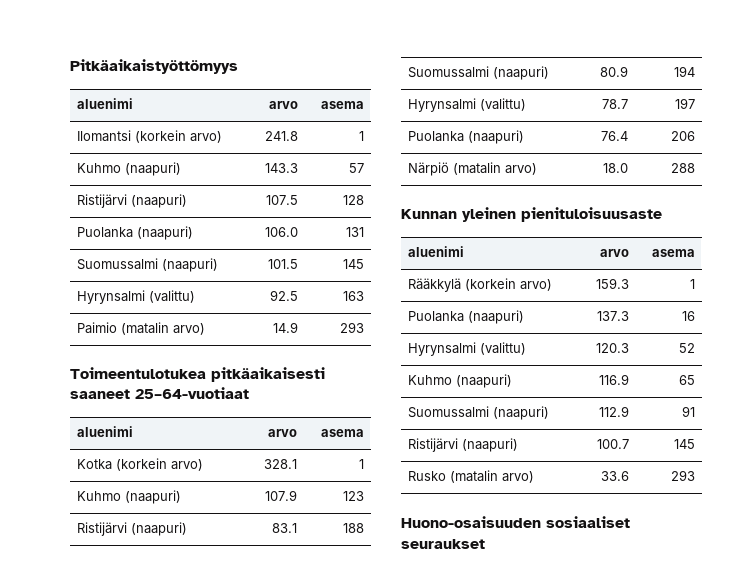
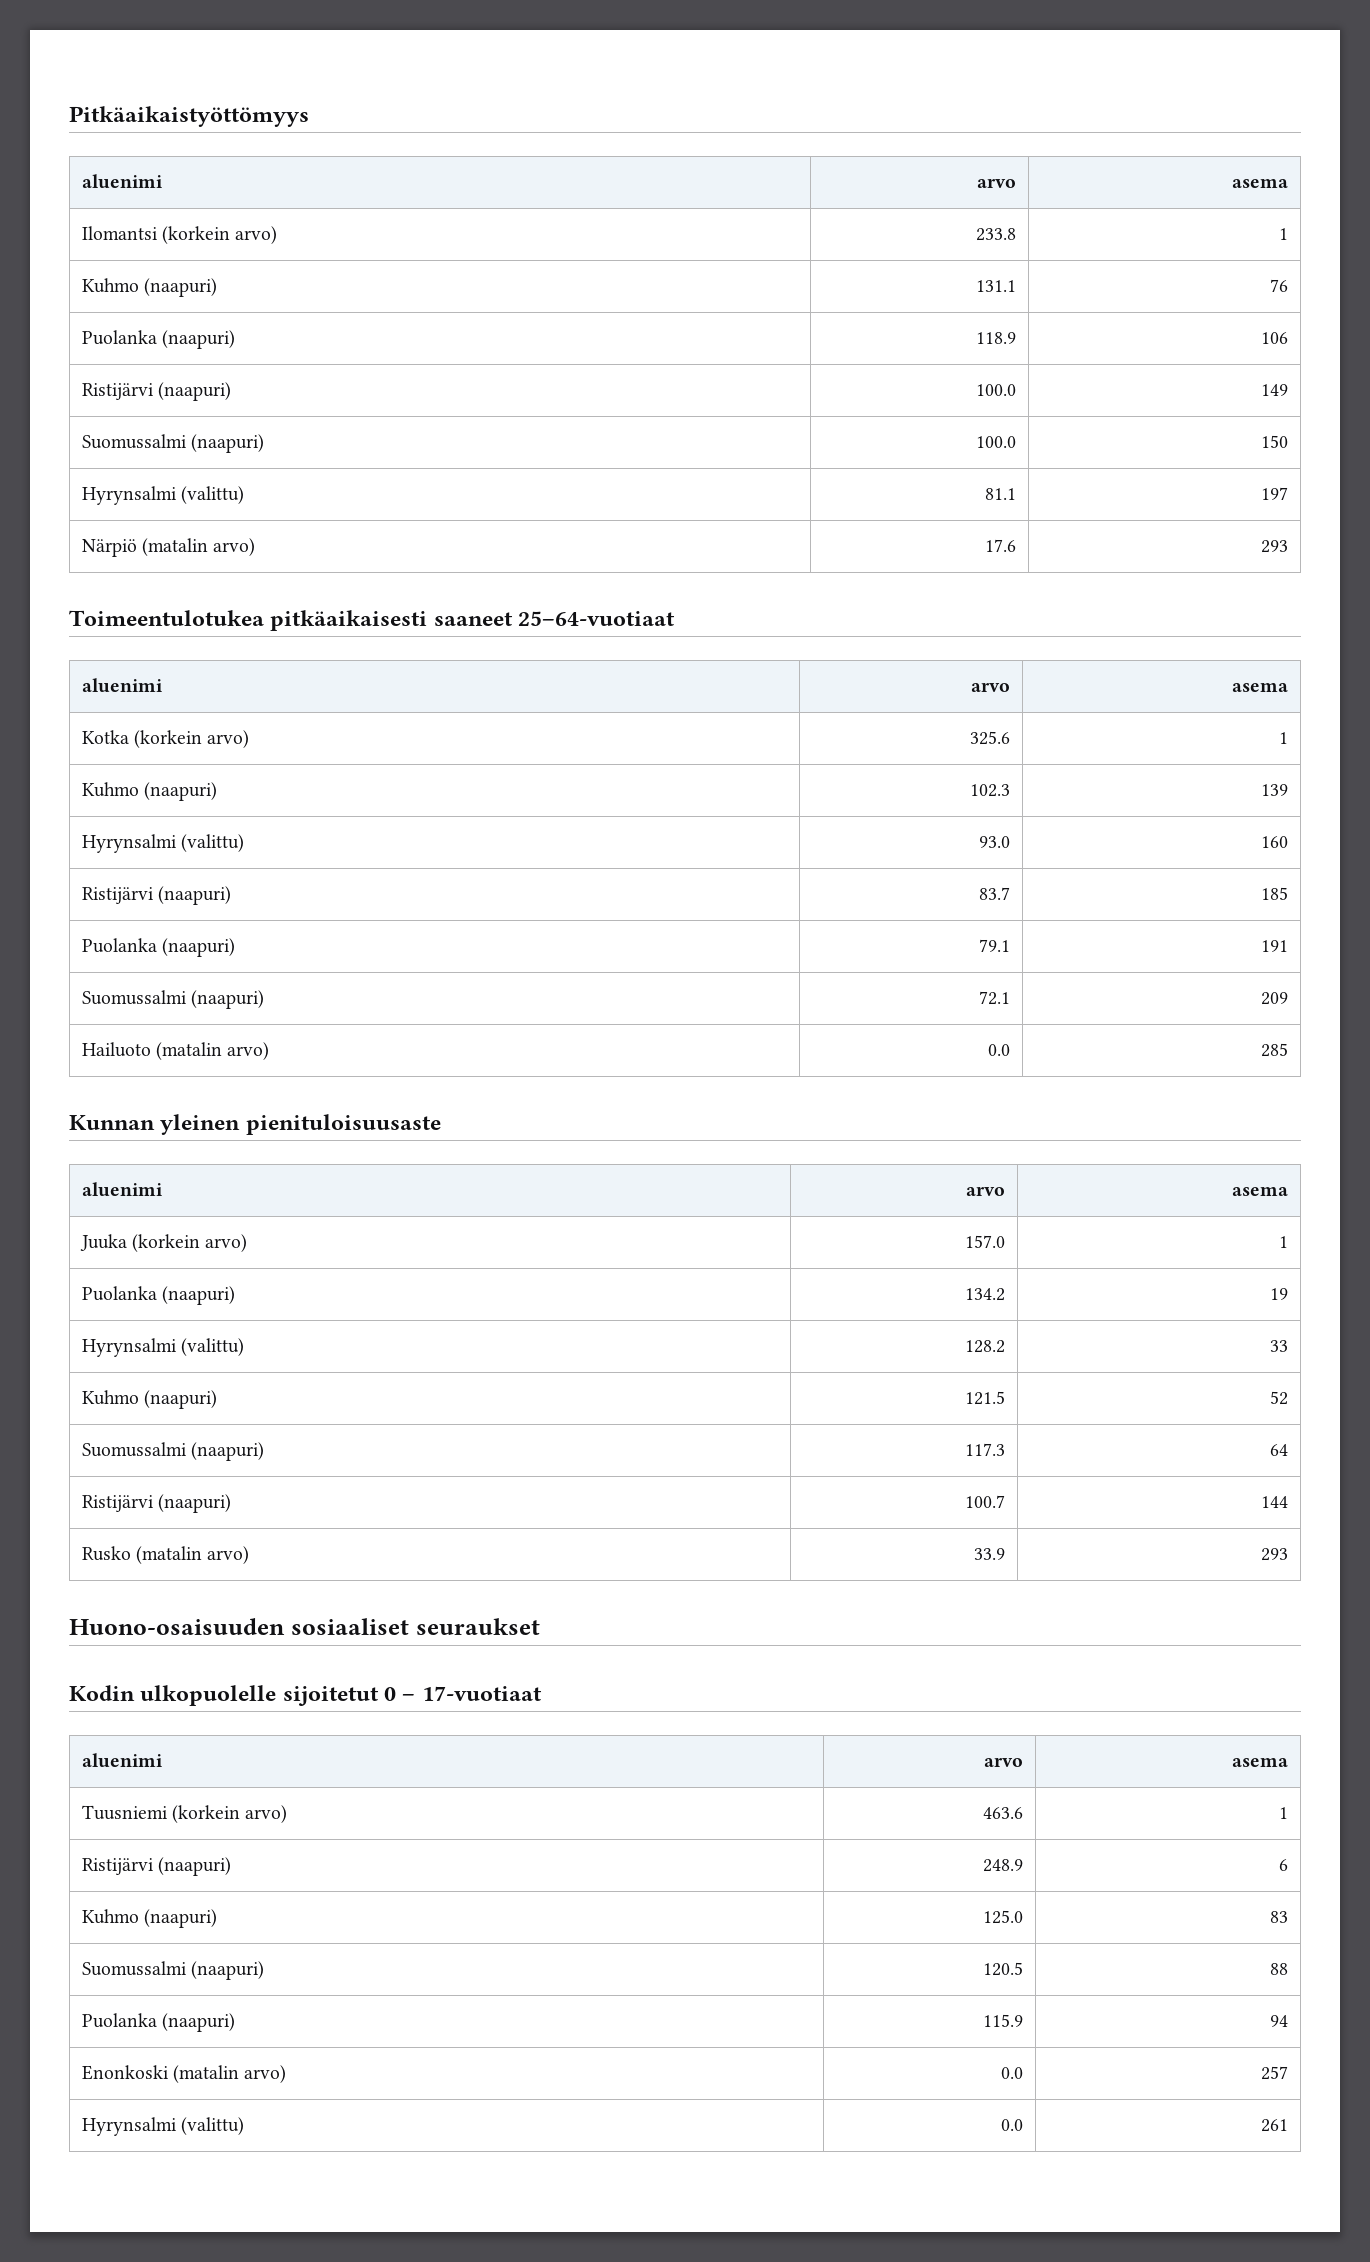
- Ilomantsi (korkein arvo) | 241.8 | 1
- Kuhmo (naapuri) | 143.3 | 57
- Ristijärvi (naapuri) | 107.5 | 128
- Puolanka (naapuri) | 106.0 | 131
- Suomussalmi (naapuri) | 101.5 | 145
- Hyrynsalmi (valittu) | 92.5 | 163
- Paimio (matalin arvo) | 14.9 | 293
+ Ilomantsi (korkein arvo) | 233.8 | 1
+ Kuhmo (naapuri) | 131.1 | 76
+ Puolanka (naapuri) | 118.9 | 106
+ Ristijärvi (naapuri) | 100.0 | 149
+ Suomussalmi (naapuri) | 100.0 | 150
+ Hyrynsalmi (valittu) | 81.1 | 197
+ Närpiö (matalin arvo) | 17.6 | 293
- Kotka (korkein arvo) | 328.1 | 1
- Kuhmo (naapuri) | 107.9 | 123
- Ristijärvi (naapuri) | 83.1 | 188
- Suomussalmi (naapuri) | 80.9 | 194
- Hyrynsalmi (valittu) | 78.7 | 197
- Puolanka (naapuri) | 76.4 | 206
- Närpiö (matalin arvo) | 18.0 | 288
+ Kotka (korkein arvo) | 325.6 | 1
+ Kuhmo (naapuri) | 102.3 | 139
+ Hyrynsalmi (valittu) | 93.0 | 160
+ Ristijärvi (naapuri) | 83.7 | 185
+ Puolanka (naapuri) | 79.1 | 191
+ Suomussalmi (naapuri) | 72.1 | 209
+ Hailuoto (matalin arvo) | 0.0 | 285
- Rääkkylä (korkein arvo) | 159.3 | 1
+ Juuka (korkein arvo) | 157.0 | 1
- Puolanka (naapuri) | 137.3 | 16
- Hyrynsalmi (valittu) | 120.3 | 52
- Kuhmo (naapuri) | 116.9 | 65
- Suomussalmi (naapuri) | 112.9 | 91
+ Puolanka (naapuri) | 134.2 | 19
+ Hyrynsalmi (valittu) | 128.2 | 33
+ Kuhmo (naapuri) | 121.5 | 52
+ Suomussalmi (naapuri) | 117.3 | 64
- Ristijärvi (naapuri) | 100.7 | 145
+ Ristijärvi (naapuri) | 100.7 | 144
- Rusko (matalin arvo) | 33.6 | 293
+ Rusko (matalin arvo) | 33.9 | 293
+ Kodin ulkopuolelle sijoitetut 0 – 17-vuotiaat
+ aluenimi | arvo | asema
+ Tuusniemi (korkein arvo) | 463.6 | 1
+ Ristijärvi (naapuri) | 248.9 | 6
+ Kuhmo (naapuri) | 125.0 | 83
+ Suomussalmi (naapuri) | 120.5 | 88
+ Puolanka (naapuri) | 115.9 | 94
+ Enonkoski (matalin arvo) | 0.0 | 257
+ Hyrynsalmi (valittu) | 0.0 | 261

